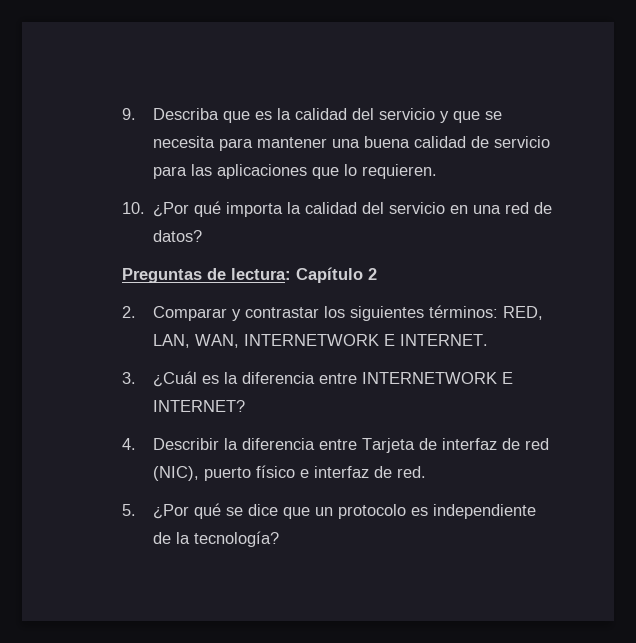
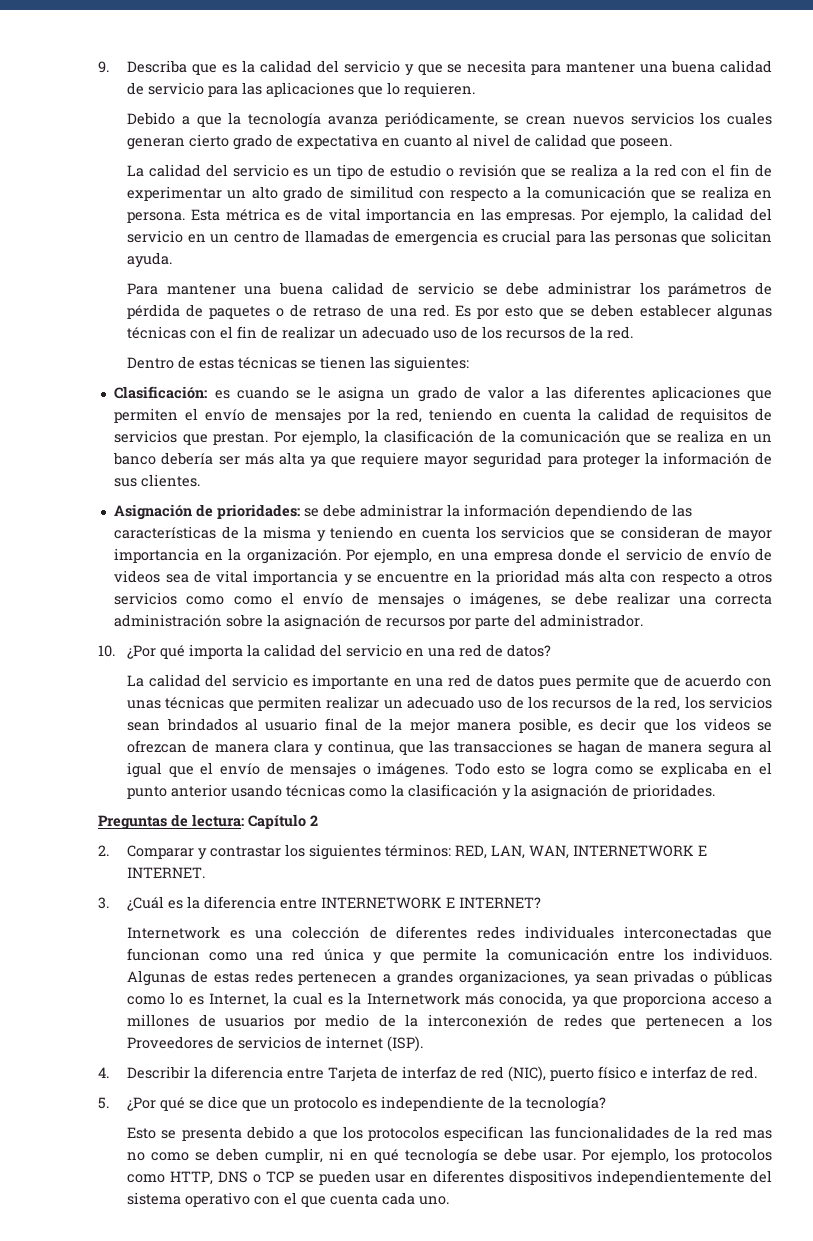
+ Debido a que la tecnología avanza periódicamente, se crean nuevos servicios los cuales generan cierto grado de expectativa en cuanto al nivel de calidad que poseen.
+ La calidad del servicio es un tipo de estudio o revisión que se realiza a la red con el fin de experimentar un alto grado de similitud con respecto a la comunicación que se realiza en persona. Esta métrica es de vital importancia en las empresas. Por ejemplo, la calidad del servicio en un centro de llamadas de emergencia es crucial para las personas que solicitan ayuda.
+ Para mantener una buena calidad de servicio se debe administrar los parámetros de pérdida de paquetes o de retraso de una red. Es por esto que se deben establecer algunas técnicas con el fin de realizar un adecuado uso de los recursos de la red.
+ Dentro de estas técnicas se tienen las siguientes:
+ Clasificación: es cuando se le asigna un grado de valor a las diferentes aplicaciones que permiten el envío de mensajes por la red, teniendo en cuenta la calidad de requisitos de servicios que prestan. Por ejemplo, la clasificación de la comunicación que se realiza en un banco debería ser más alta ya que requiere mayor seguridad para proteger la información de sus clientes.
+ Asignación de prioridades: se debe administrar la información dependiendo de las características de la misma y teniendo en cuenta los servicios que se consideran de mayor importancia en la organización. Por ejemplo, en una empresa donde el servicio de envío de videos sea de vital importancia y se encuentre en la prioridad más alta con respecto a otros servicios como como el envío de mensajes o imágenes, se debe realizar una correcta administración sobre la asignación de recursos por parte del administrador.
+ La calidad del servicio es importante en una red de datos pues permite que de acuerdo con unas técnicas que permiten realizar un adecuado uso de los recursos de la red, los servicios sean brindados al usuario final de la mejor manera posible, es decir que los videos se ofrezcan de manera clara y continua, que las transacciones se hagan de manera segura al igual que el envío de mensajes o imágenes. Todo esto se logra como se explicaba en el punto anterior usando técnicas como la clasificación y la asignación de prioridades.
+ Internetwork es una colección de diferentes redes individuales interconectadas que funcionan como una red única y que permite la comunicación entre los individuos. Algunas de estas redes pertenecen a grandes organizaciones, ya sean privadas o públicas como lo es Internet, la cual es la Internetwork más conocida, ya que proporciona acceso a millones de usuarios por medio de la interconexión de redes que pertenecen a los Proveedores de servicios de internet (ISP).
+ Esto se presenta debido a que los protocolos especifican las funcionalidades de la red mas no como se deben cumplir, ni en qué tecnología se debe usar. Por ejemplo, los protocolos como HTTP, DNS o TCP se pueden usar en diferentes dispositivos independientemente del sistema operativo con el que cuenta cada uno.

